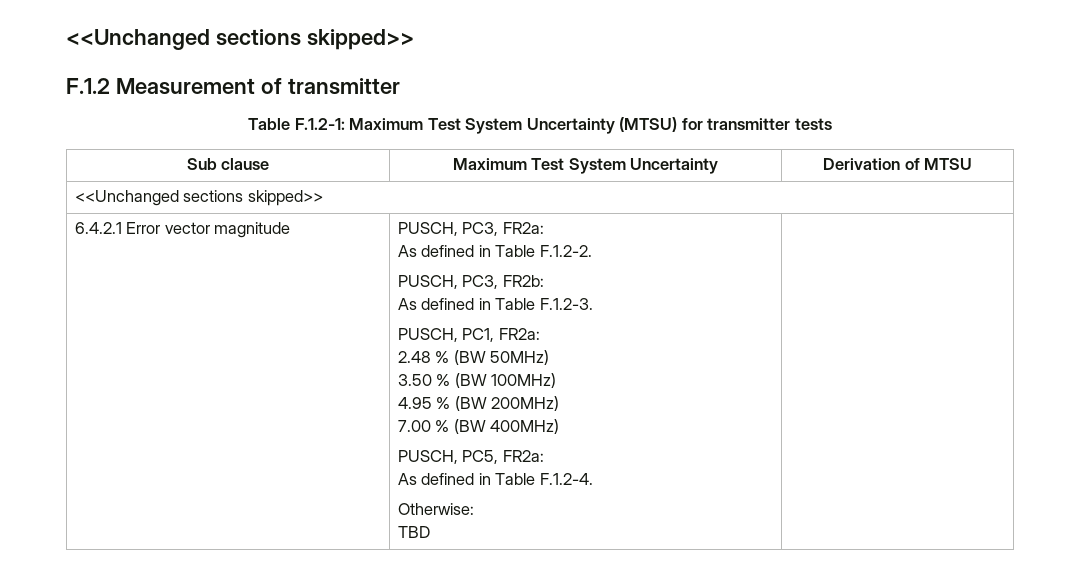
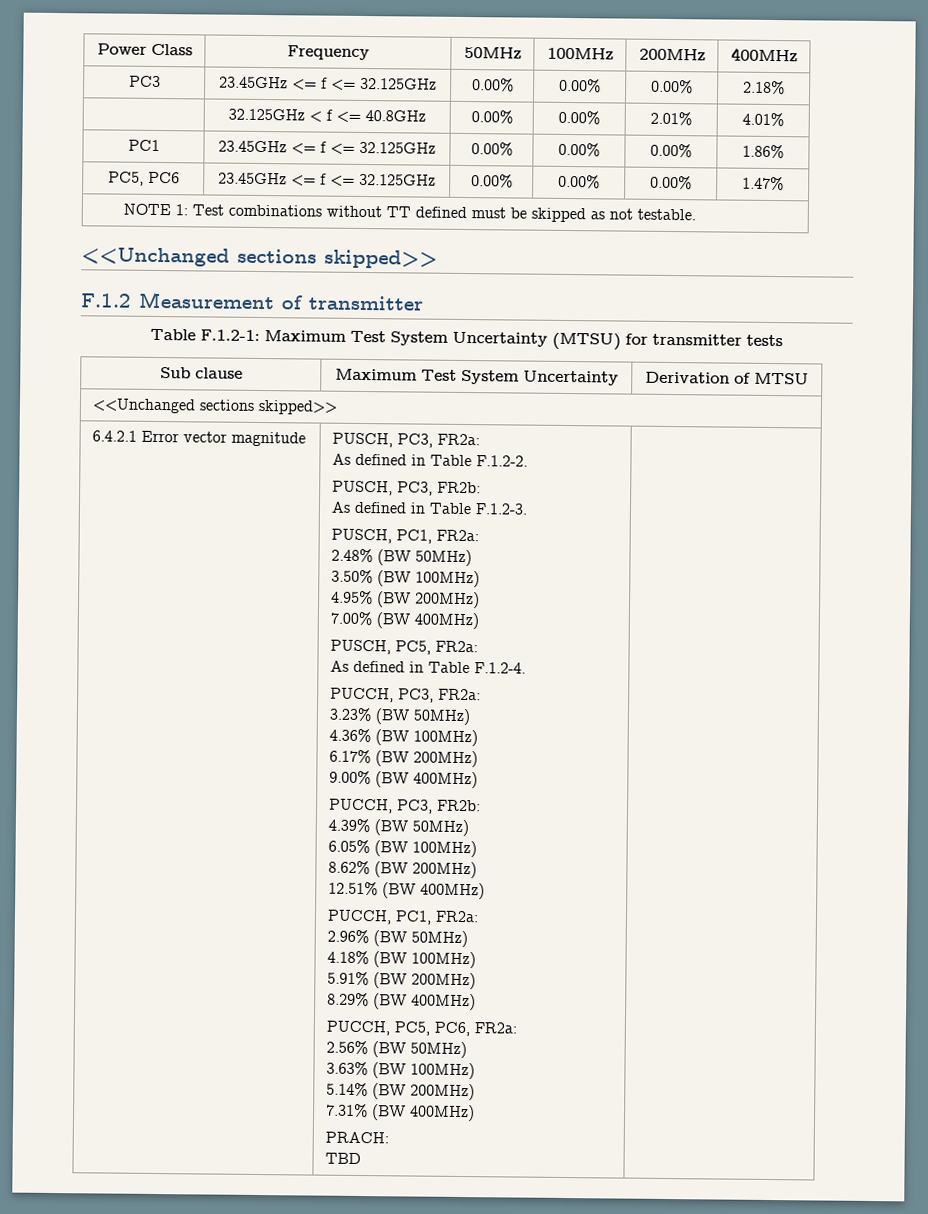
+ Power Class | Frequency | 50MHz | 100MHz | 200MHz | 400MHz
+ PC3 | 23.45GHz <= f <= 32.125GHz | 0.00% | 0.00% | 0.00% | 2.18%
+ | 32.125GHz < f <= 40.8GHz | 0.00% | 0.00% | 2.01% | 4.01%
+ PC1 | 23.45GHz <= f <= 32.125GHz | 0.00% | 0.00% | 0.00% | 1.86%
+ PC5, PC6 | 23.45GHz <= f <= 32.125GHz | 0.00% | 0.00% | 0.00% | 1.47%
+ NOTE 1: Test combinations without TT defined must be skipped as not testable.
- 2.48 % (BW 50MHz)
- 3.50 % (BW 100MHz)
- 4.95 % (BW 200MHz)
- 7.00 % (BW 400MHz)
+ 2.48% (BW 50MHz)
+ 3.50% (BW 100MHz)
+ 4.95% (BW 200MHz)
+ 7.00% (BW 400MHz)
- Otherwise:
+ PUCCH, PC3, FR2a:
+ 3.23% (BW 50MHz)
+ 4.36% (BW 100MHz)
+ 6.17% (BW 200MHz)
+ 9.00% (BW 400MHz)
+ PUCCH, PC3, FR2b:
+ 4.39% (BW 50MHz)
+ 6.05% (BW 100MHz)
+ 8.62% (BW 200MHz)
+ 12.51% (BW 400MHz)
+ PUCCH, PC1, FR2a:
+ 2.96% (BW 50MHz)
+ 4.18% (BW 100MHz)
+ 5.91% (BW 200MHz)
+ 8.29% (BW 400MHz)
+ PUCCH, PC5, PC6, FR2a:
+ 2.56% (BW 50MHz)
+ 3.63% (BW 100MHz)
+ 5.14% (BW 200MHz)
+ 7.31% (BW 400MHz)
+ PRACH:

